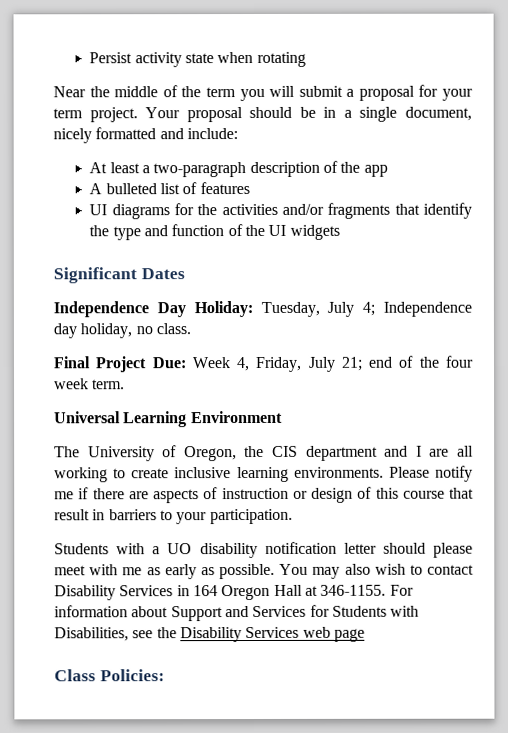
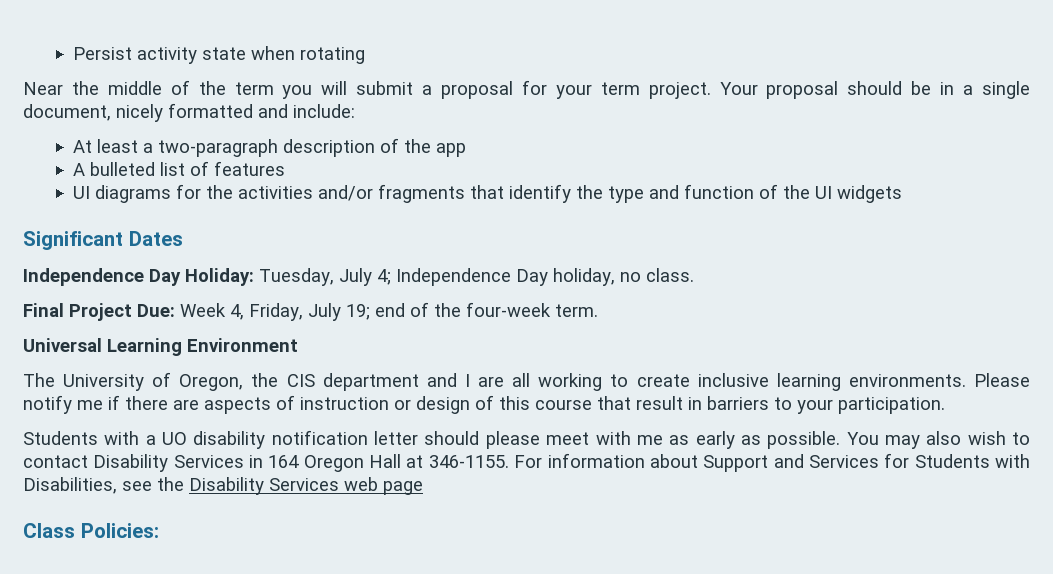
- Independence Day Holiday: Tuesday, July 4; Independence day holiday, no class.
+ Independence Day Holiday: Tuesday, July 4; Independence Day holiday, no class.
- Final Project Due: Week 4, Friday, July 21; end of the four week term.
+ Final Project Due: Week 4, Friday, July 19; end of the four-week term.

